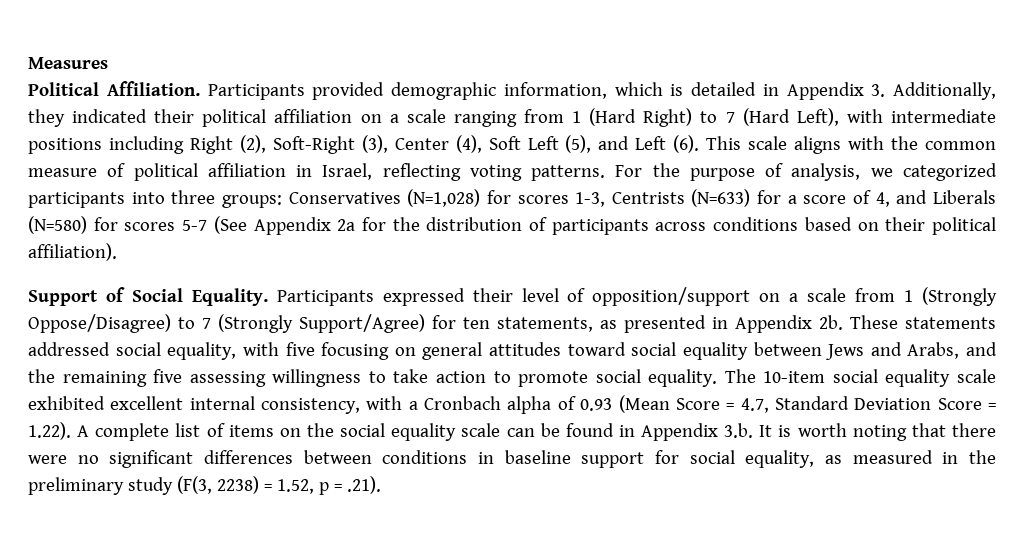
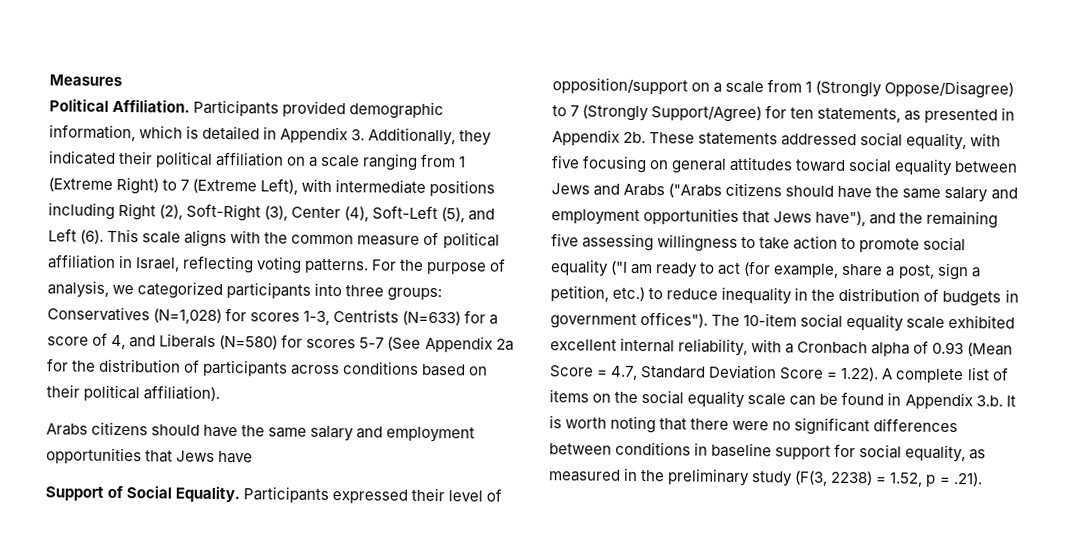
- Participants provided demographic information, which is detailed in Appendix 3. Additionally, they indicated their political affiliation on a scale ranging from 1 (Hard Right) to 7 (Hard Left), with intermediate positions including Right (2), Soft-Right (3), Center (4), Soft Left (5), and Left (6).
+ Participants provided demographic information, which is detailed in Appendix 3. Additionally, they indicated their political affiliation on a scale ranging from 1 (Extreme Right) to 7 (Extreme Left), with intermediate positions including Right (2), Soft-Right (3), Center (4), Soft-Left (5), and Left (6).
+ Arabs citizens should have the same salary and employment opportunities that Jews have
- These statements addressed social equality, with five focusing on general attitudes toward social equality between Jews and Arabs, and the remaining five assessing willingness to take action to promote social equality.
+ These statements addressed social equality, with five focusing on general attitudes toward social equality between Jews and Arabs ("Arabs citizens should have the same salary and employment opportunities that Jews have"), and the remaining five assessing willingness to take action to promote social equality ("I am ready to act (for example, share a post, sign a petition, etc.) to reduce inequality in the distribution of budgets in government offices").
- The 10-item social equality scale exhibited excellent internal consistency, with a Cronbach alpha of 0.93 (Mean Score = 4.7, Standard Deviation Score = 1.22). A complete list of items on the social equality scale can be found in Appendix 3.b. It is worth noting that there were no significant differences between conditions in baseline support for social equality, as measured in the preliminary study (F(3, 2238) = 1.52, p = .21).
+ The 10-item social equality scale exhibited excellent internal reliability, with a Cronbach alpha of 0.93 (Mean Score = 4.7, Standard Deviation Score = 1.22). A complete list of items on the social equality scale can be found in Appendix 3.b. It is worth noting that there were no significant differences between conditions in baseline support for social equality, as measured in the preliminary study (F(3, 2238) = 1.52, p = .21).

